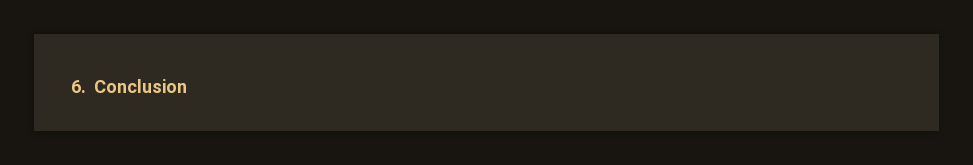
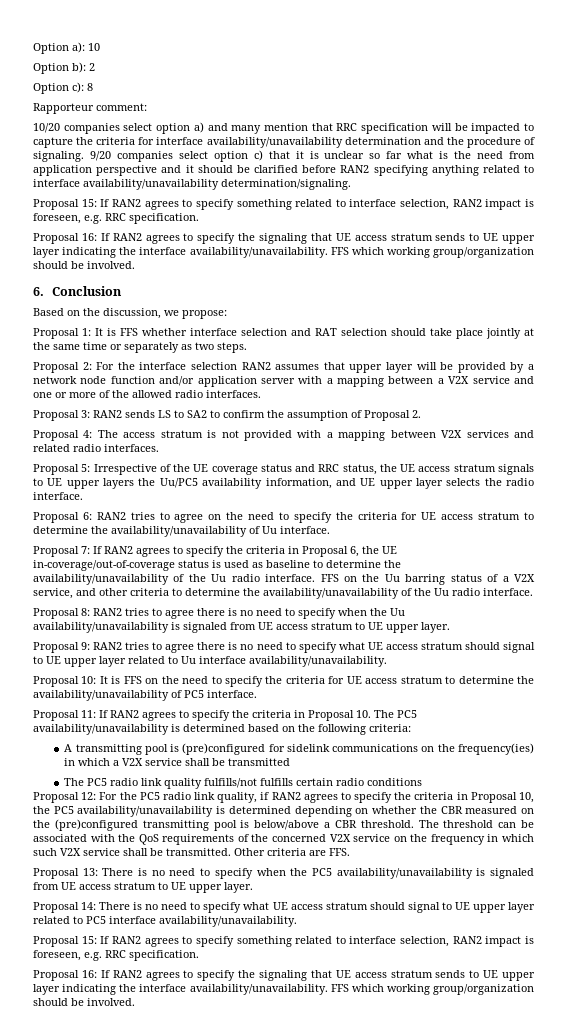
+ Option a): 10
+ Option b): 2
+ Option c): 8
+ Rapporteur comment:
+ 10/20 companies select option a) and many mention that RRC specification will be impacted to capture the criteria for interface availability/unavailability determination and the procedure of signaling. 9/20 companies select option c) that it is unclear so far what is the need from application perspective and it should be clarified before RAN2 specifying anything related to interface availability/unavailability determination/signaling.
+ Proposal 15: If RAN2 agrees to specify something related to interface selection, RAN2 impact is foreseen, e.g. RRC specification.
+ Proposal 16: If RAN2 agrees to specify the signaling that UE access stratum sends to UE upper layer indicating the interface availability/unavailability. FFS which working group/organization should be involved.
  6. Conclusion
+ Based on the discussion, we propose:
+ Proposal 1: It is FFS whether interface selection and RAT selection should take place jointly at the same time or separately as two steps.
+ Proposal 2: For the interface selection RAN2 assumes that upper layer will be provided by a network node function and/or application server with a mapping between a V2X service and one or more of the allowed radio interfaces.
+ Proposal 3: RAN2 sends LS to SA2 to confirm the assumption of Proposal 2.
+ Proposal 4: The access stratum is not provided with a mapping between V2X services and related radio interfaces.
+ Proposal 5: Irrespective of the UE coverage status and RRC status, the UE access stratum signals to UE upper layers the Uu/PC5 availability information, and UE upper layer selects the radio interface.
+ Proposal 6: RAN2 tries to agree on the need to specify the criteria for UE access stratum to determine the availability/unavailability of Uu interface.
+ Proposal 7: If RAN2 agrees to specify the criteria in Proposal 6, the UE in-coverage/out-of-coverage status is used as baseline to determine the availability/unavailability of the Uu radio interface. FFS on the Uu barring status of a V2X service, and other criteria to determine the availability/unavailability of the Uu radio interface.
+ Proposal 8: RAN2 tries to agree there is no need to specify when the Uu availability/unavailability is signaled from UE access stratum to UE upper layer.
+ Proposal 9: RAN2 tries to agree there is no need to specify what UE access stratum should signal to UE upper layer related to Uu interface availability/unavailability.
+ Proposal 10: It is FFS on the need to specify the criteria for UE access stratum to determine the availability/unavailability of PC5 interface.
+ Proposal 11: If RAN2 agrees to specify the criteria in Proposal 10. The PC5 availability/unavailability is determined based on the following criteria:
+ A transmitting pool is (pre)configured for sidelink communications on the frequency(ies) in which a V2X service shall be transmitted
+ The PC5 radio link quality fulfills/not fulfills certain radio conditions
+ Proposal 12: For the PC5 radio link quality, if RAN2 agrees to specify the criteria in Proposal 10, the PC5 availability/unavailability is determined depending on whether the CBR measured on the (pre)configured transmitting pool is below/above a CBR threshold. The threshold can be associated with the QoS requirements of the concerned V2X service on the frequency in which such V2X service shall be transmitted. Other criteria are FFS.
+ Proposal 13: There is no need to specify when the PC5 availability/unavailability is signaled from UE access stratum to UE upper layer.
+ Proposal 14: There is no need to specify what UE access stratum should signal to UE upper layer related to PC5 interface availability/unavailability.
+ Proposal 15: If RAN2 agrees to specify something related to interface selection, RAN2 impact is foreseen, e.g. RRC specification.
+ Proposal 16: If RAN2 agrees to specify the signaling that UE access stratum sends to UE upper layer indicating the interface availability/unavailability. FFS which working group/organization should be involved.

